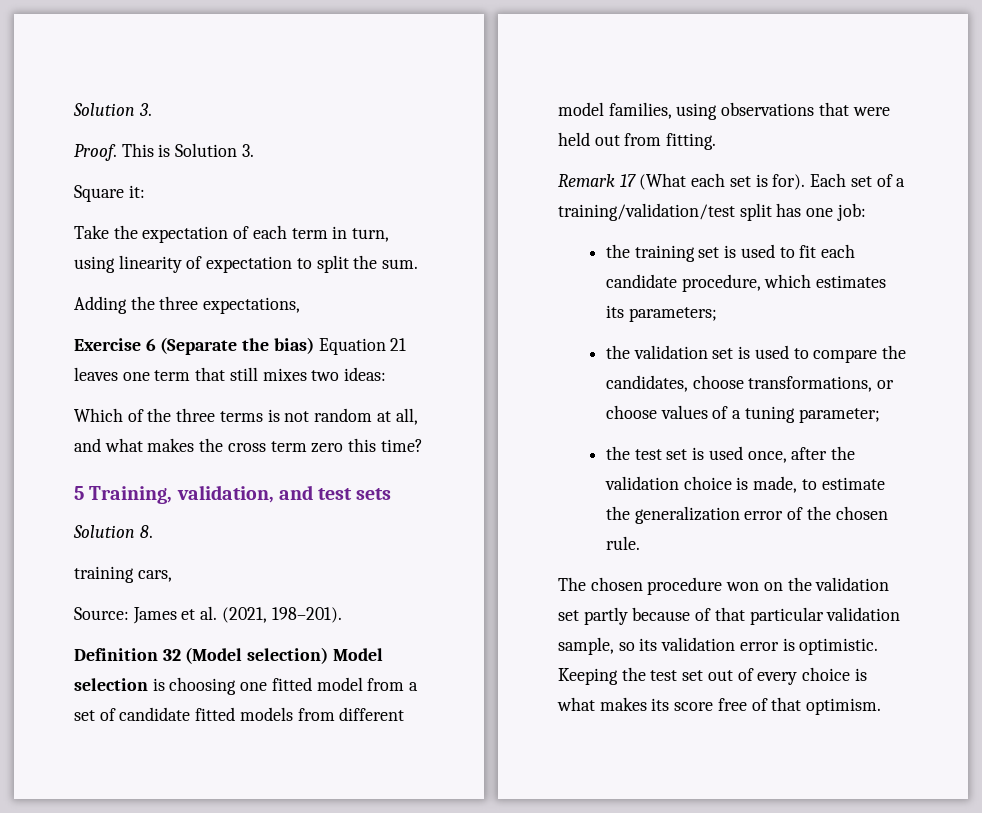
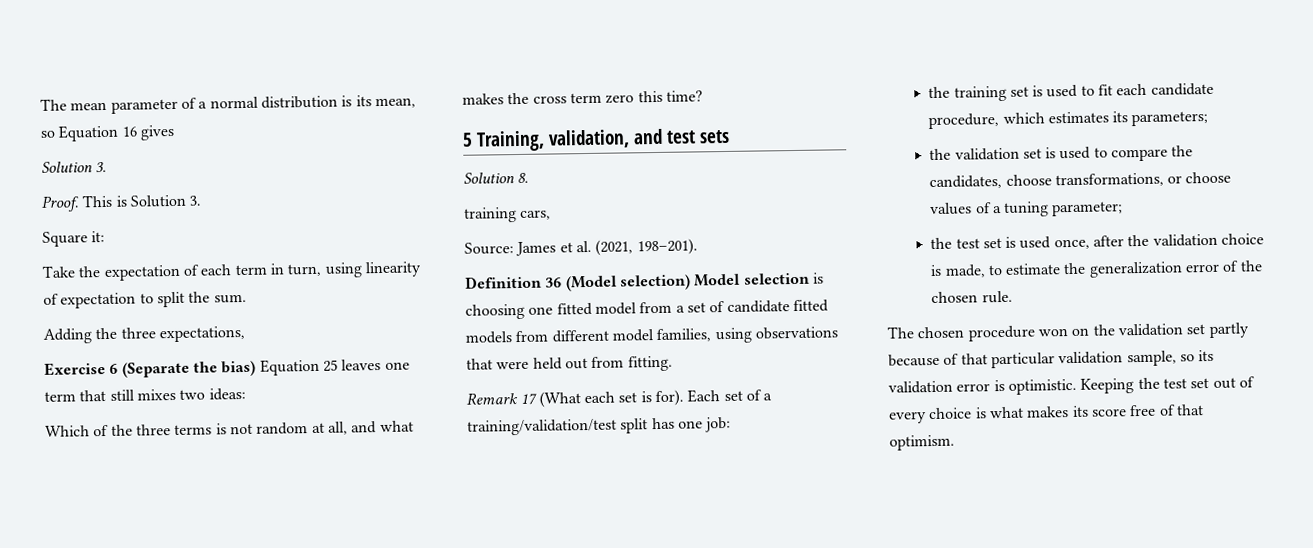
+ The mean parameter of a normal distribution is its mean, so Equation 16 gives
- Exercise 6 (Separate the bias) Equation 21 leaves one term that still mixes two ideas:
+ Exercise 6 (Separate the bias) Equation 25 leaves one term that still mixes two ideas:
- Definition 32 (Model selection) Model selection is choosing one fitted model from a set of candidate fitted models from different model families, using observations that were held out from fitting.
+ Definition 36 (Model selection) Model selection is choosing one fitted model from a set of candidate fitted models from different model families, using observations that were held out from fitting.

